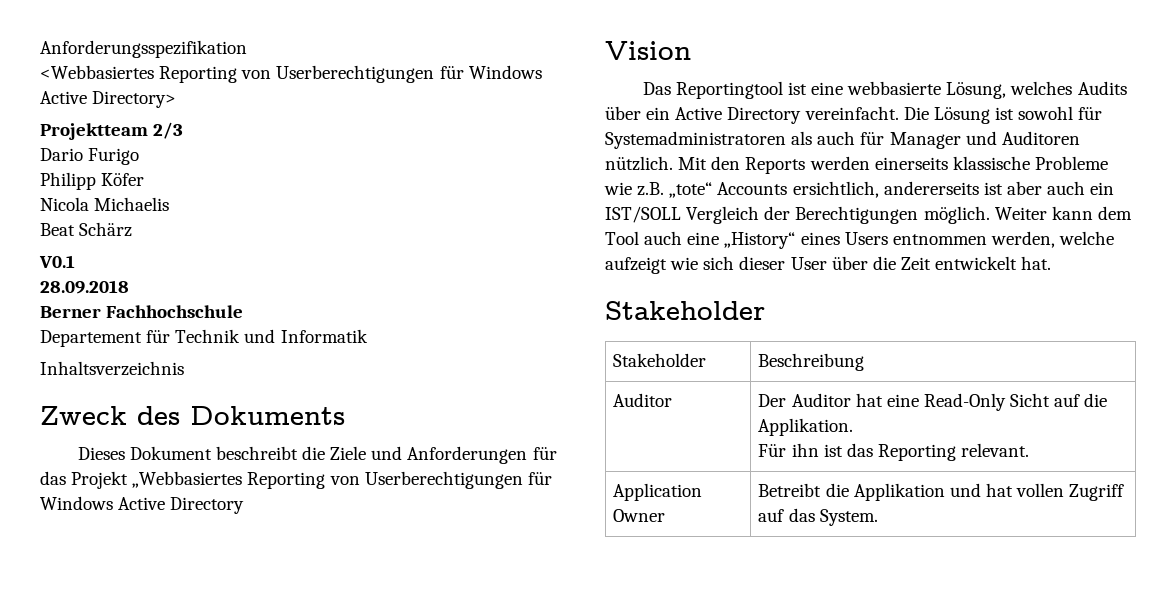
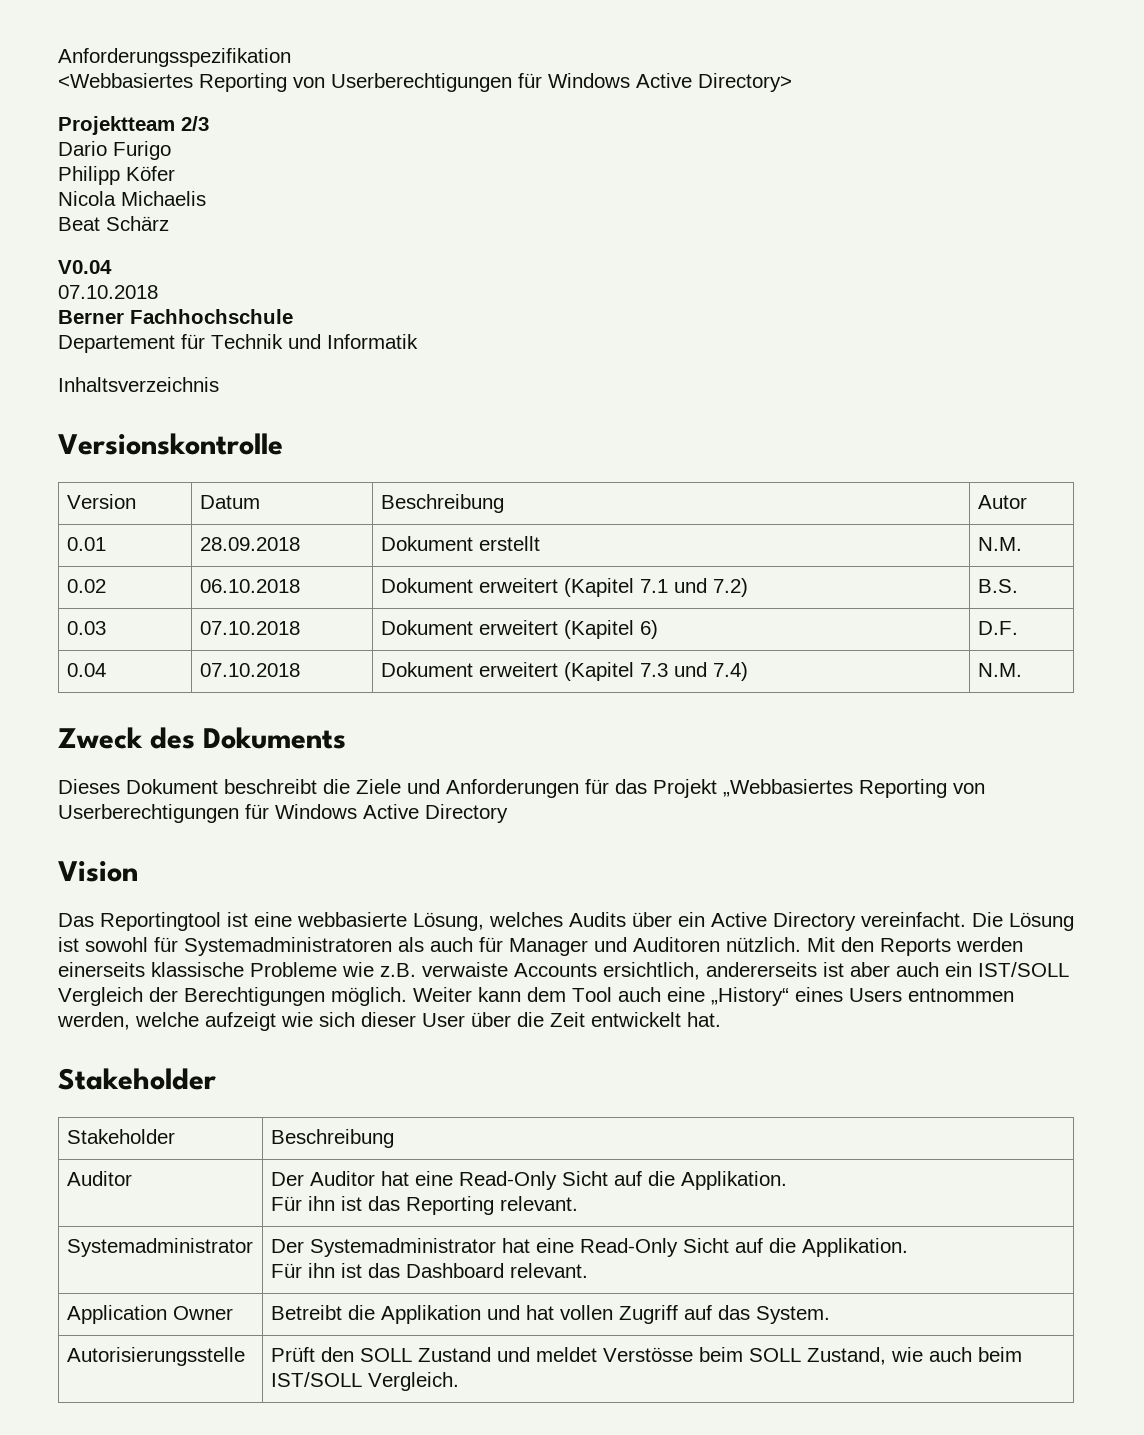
- V0.1
- 28.09.2018
+ V0.04
+ 07.10.2018
+ Versionskontrolle
+ Version | Datum | Beschreibung | Autor
+ 0.01 | 28.09.2018 | Dokument erstellt | N.M.
+ 0.02 | 06.10.2018 | Dokument erweitert (Kapitel 7.1 und 7.2) | B.S.
+ 0.03 | 07.10.2018 | Dokument erweitert (Kapitel 6) | D.F.
+ 0.04 | 07.10.2018 | Dokument erweitert (Kapitel 7.3 und 7.4) | N.M.
- Mit den Reports werden einerseits klassische Probleme wie z.B. „tote“ Accounts ersichtlich, andererseits ist aber auch ein IST/SOLL Vergleich der Berechtigungen möglich.
+ Mit den Reports werden einerseits klassische Probleme wie z.B. verwaiste Accounts ersichtlich, andererseits ist aber auch ein IST/SOLL Vergleich der Berechtigungen möglich.
+ Systemadministrator | Der Systemadministrator hat eine Read-Only Sicht auf die Applikation.
+ Für ihn ist das Dashboard relevant.
+ Autorisierungsstelle | Prüft den SOLL Zustand und meldet Verstösse beim SOLL Zustand, wie auch beim IST/SOLL Vergleich.

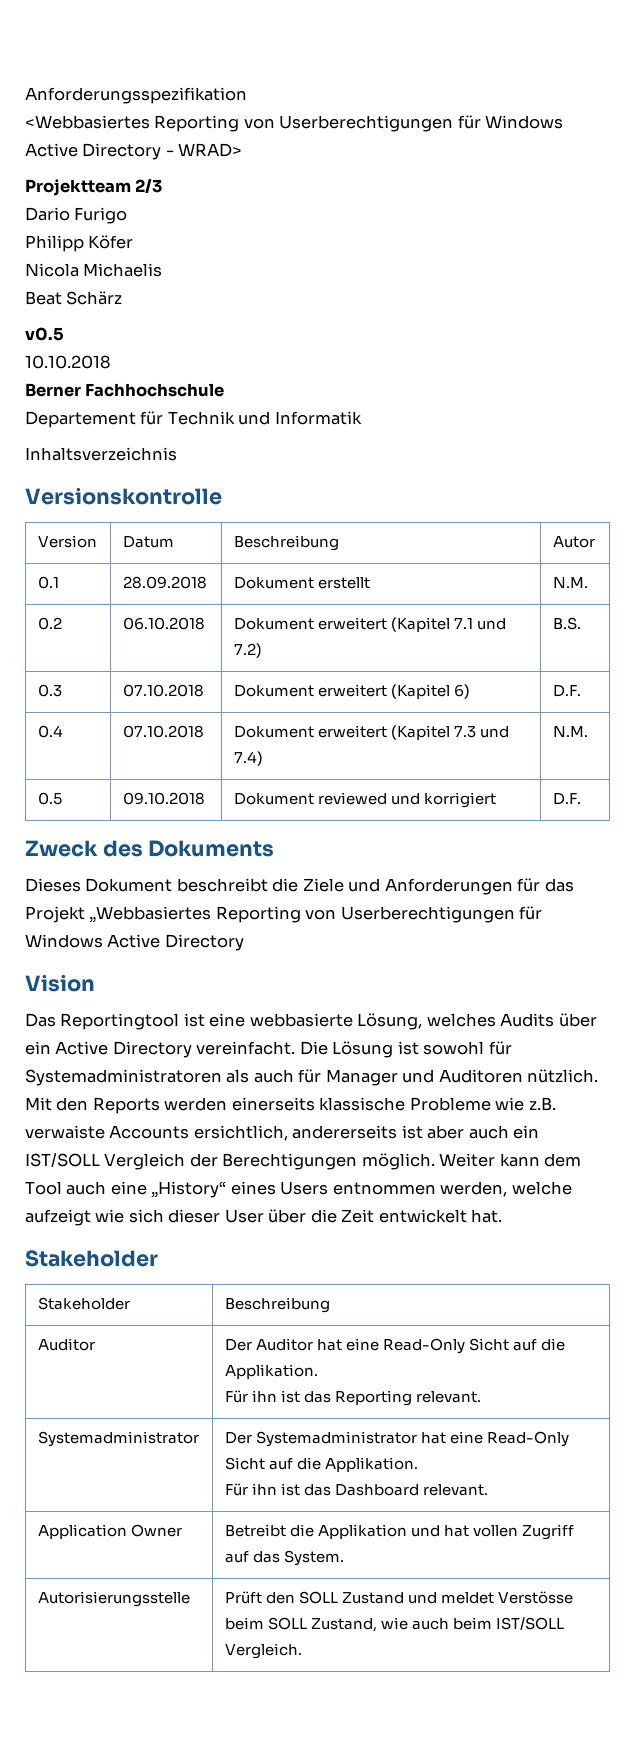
- <Webbasiertes Reporting von Userberechtigungen für Windows Active Directory>
+ <Webbasiertes Reporting von Userberechtigungen für Windows Active Directory - WRAD>
- V0.04
- 07.10.2018
+ v0.5
+ 10.10.2018
- 0.01 | 28.09.2018 | Dokument erstellt | N.M.
+ 0.1 | 28.09.2018 | Dokument erstellt | N.M.
- 0.02 | 06.10.2018 | Dokument erweitert (Kapitel 7.1 und 7.2) | B.S.
+ 0.2 | 06.10.2018 | Dokument erweitert (Kapitel 7.1 und 7.2) | B.S.
- 0.03 | 07.10.2018 | Dokument erweitert (Kapitel 6) | D.F.
+ 0.3 | 07.10.2018 | Dokument erweitert (Kapitel 6) | D.F.
- 0.04 | 07.10.2018 | Dokument erweitert (Kapitel 7.3 und 7.4) | N.M.
+ 0.4 | 07.10.2018 | Dokument erweitert (Kapitel 7.3 und 7.4) | N.M.
+ 0.5 | 09.10.2018 | Dokument reviewed und korrigiert | D.F.

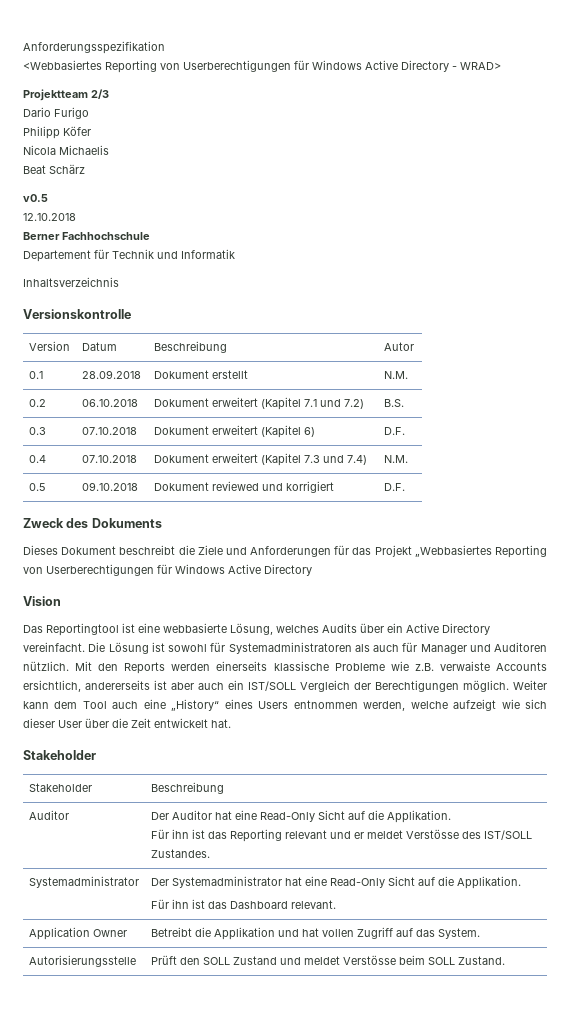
- 10.10.2018
+ 12.10.2018
  Auditor | Der Auditor hat eine Read-Only Sicht auf die Applikation.
- Für ihn ist das Reporting relevant.
+ Für ihn ist das Reporting relevant und er meldet Verstösse des IST/SOLL Zustandes.
- Autorisierungsstelle | Prüft den SOLL Zustand und meldet Verstösse beim SOLL Zustand, wie auch beim IST/SOLL Vergleich.
+ Autorisierungsstelle | Prüft den SOLL Zustand und meldet Verstösse beim SOLL Zustand.

